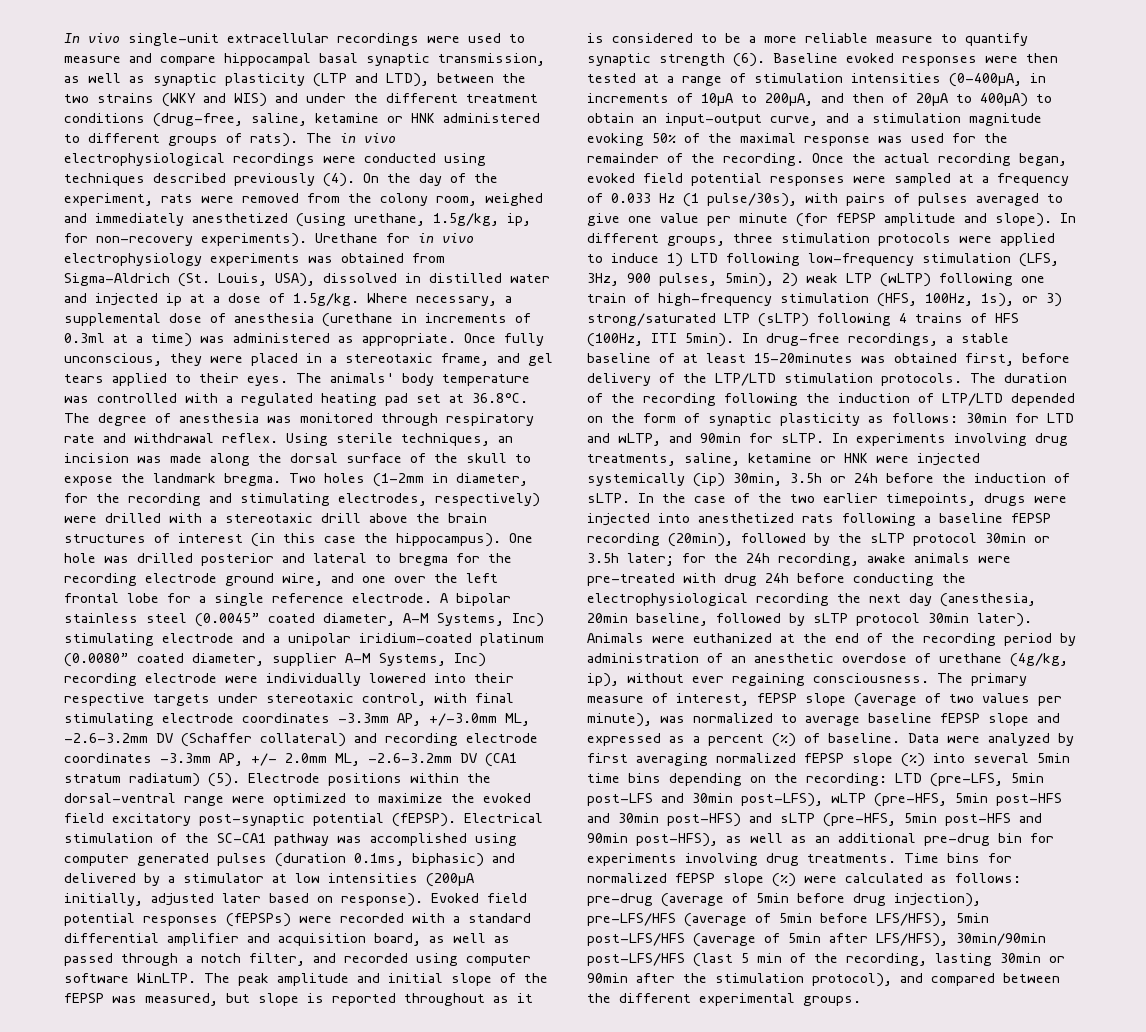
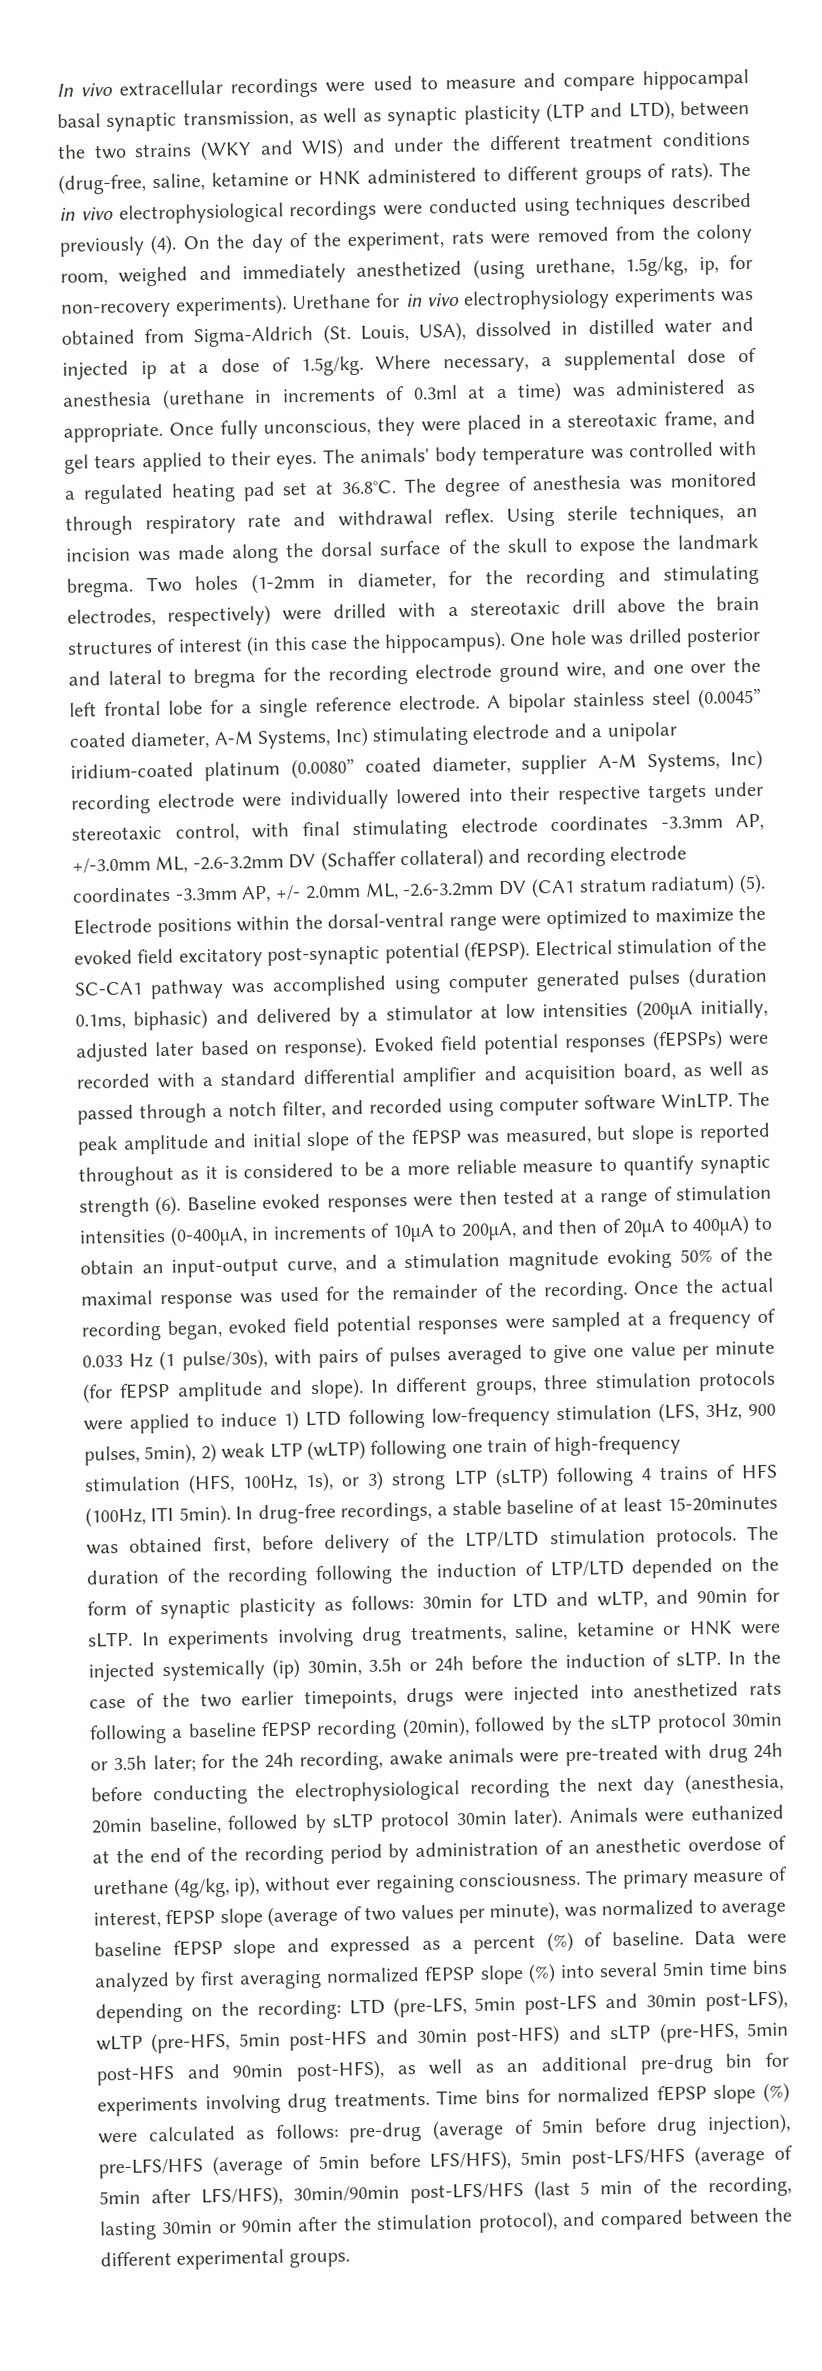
- In vivo single-unit extracellular recordings were used to measure and compare hippocampal basal synaptic transmission, as well as synaptic plasticity (LTP and LTD), between the two strains (WKY and WIS) and under the different treatment conditions (drug-free, saline, ketamine or HNK administered to different groups of rats).
+ In vivo extracellular recordings were used to measure and compare hippocampal basal synaptic transmission, as well as synaptic plasticity (LTP and LTD), between the two strains (WKY and WIS) and under the different treatment conditions (drug-free, saline, ketamine or HNK administered to different groups of rats).
- In different groups, three stimulation protocols were applied to induce 1) LTD following low-frequency stimulation (LFS, 3Hz, 900 pulses, 5min), 2) weak LTP (wLTP) following one train of high-frequency stimulation (HFS, 100Hz, 1s), or 3) strong/saturated LTP (sLTP) following 4 trains of HFS (100Hz, ITI 5min).
+ In different groups, three stimulation protocols were applied to induce 1) LTD following low-frequency stimulation (LFS, 3Hz, 900 pulses, 5min), 2) weak LTP (wLTP) following one train of high-frequency stimulation (HFS, 100Hz, 1s), or 3) strong LTP (sLTP) following 4 trains of HFS (100Hz, ITI 5min).

